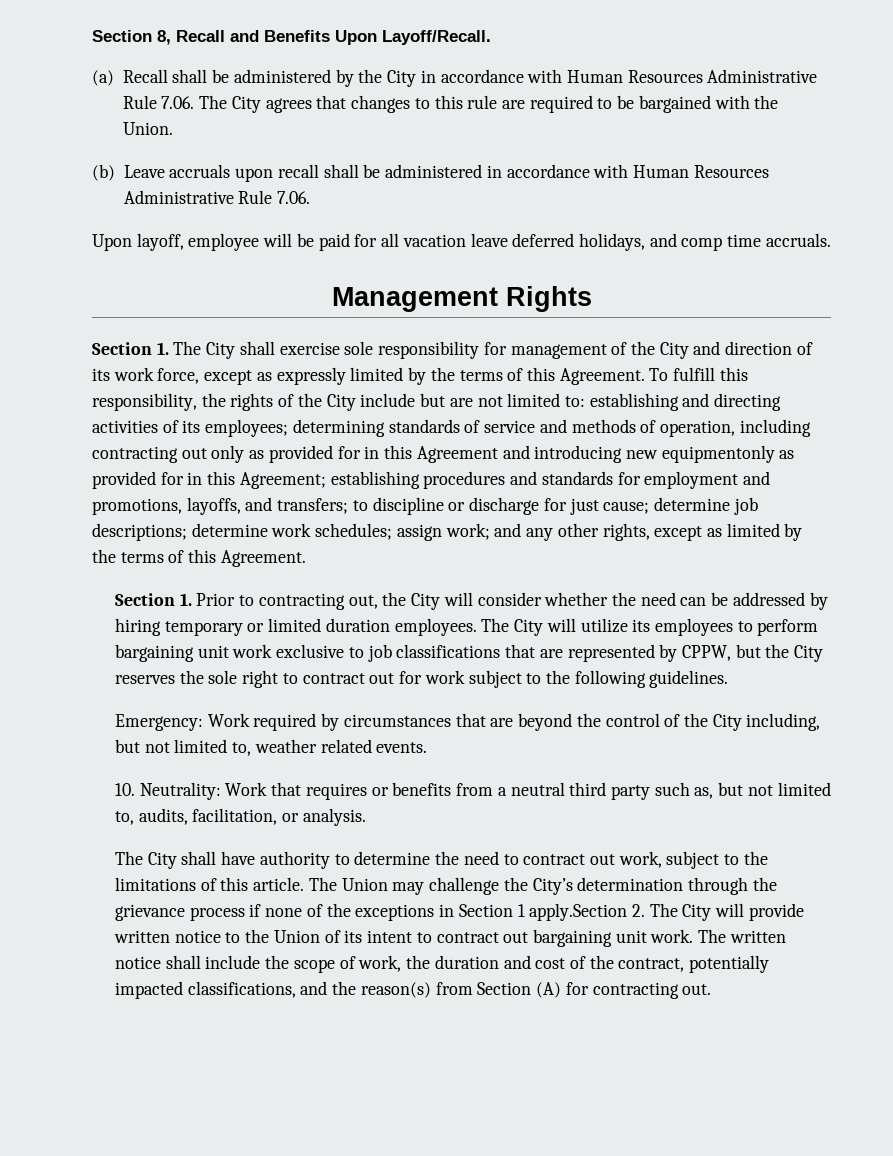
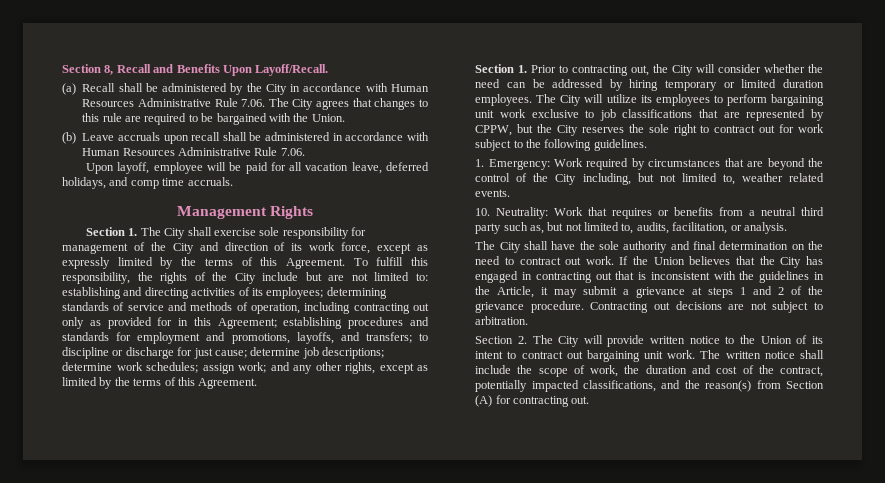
- Upon layoff, employee will be paid for all vacation leave deferred holidays, and comp time accruals.
+ Upon layoff, employee will be paid for all vacation leave, deferred holidays, and comp time accruals.
- determining standards of service and methods of operation, including contracting out only as provided for in this Agreement and introducing new equipmentonly as provided for in this Agreement;
+ determining standards of service and methods of operation, including contracting out only as provided for in this Agreement;
- Emergency: Work required by circumstances that are beyond the control of the City including, but not limited to, weather related events.
+ 1. Emergency: Work required by circumstances that are beyond the control of the City including, but not limited to, weather related events.
- The City shall have authority to determine the need to contract out work, subject to the limitations of this article. The Union may challenge the City’s determination through the grievance process if none of the exceptions in Section 1 apply.Section 2. The City will provide written notice to the Union of its intent to contract out bargaining unit work.
+ The City shall have the sole authority and final determination on the need to contract out work. If the Union believes that the City has engaged in contracting out that is inconsistent with the guidelines in the Article, it may submit a grievance at steps 1 and 2 of the grievance procedure. Contracting out decisions are not subject to arbitration.
+ Section 2. The City will provide written notice to the Union of its intent to contract out bargaining unit work.

